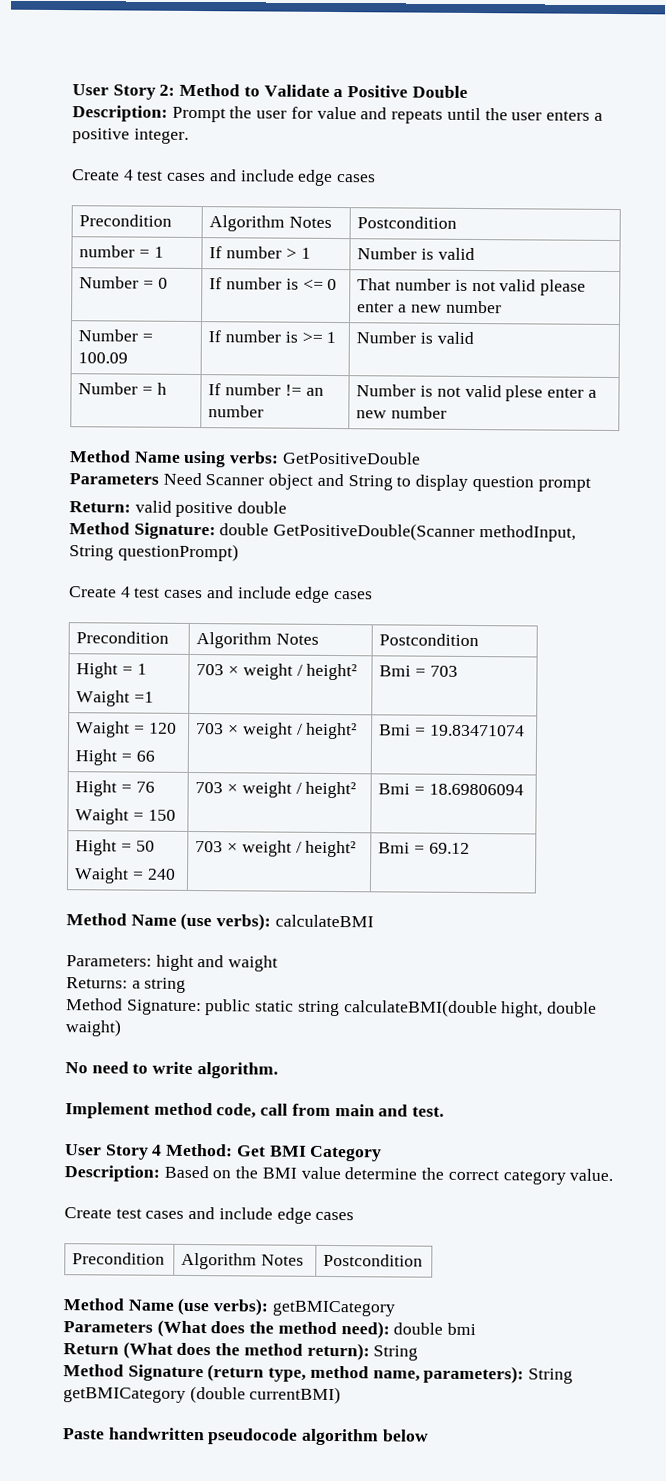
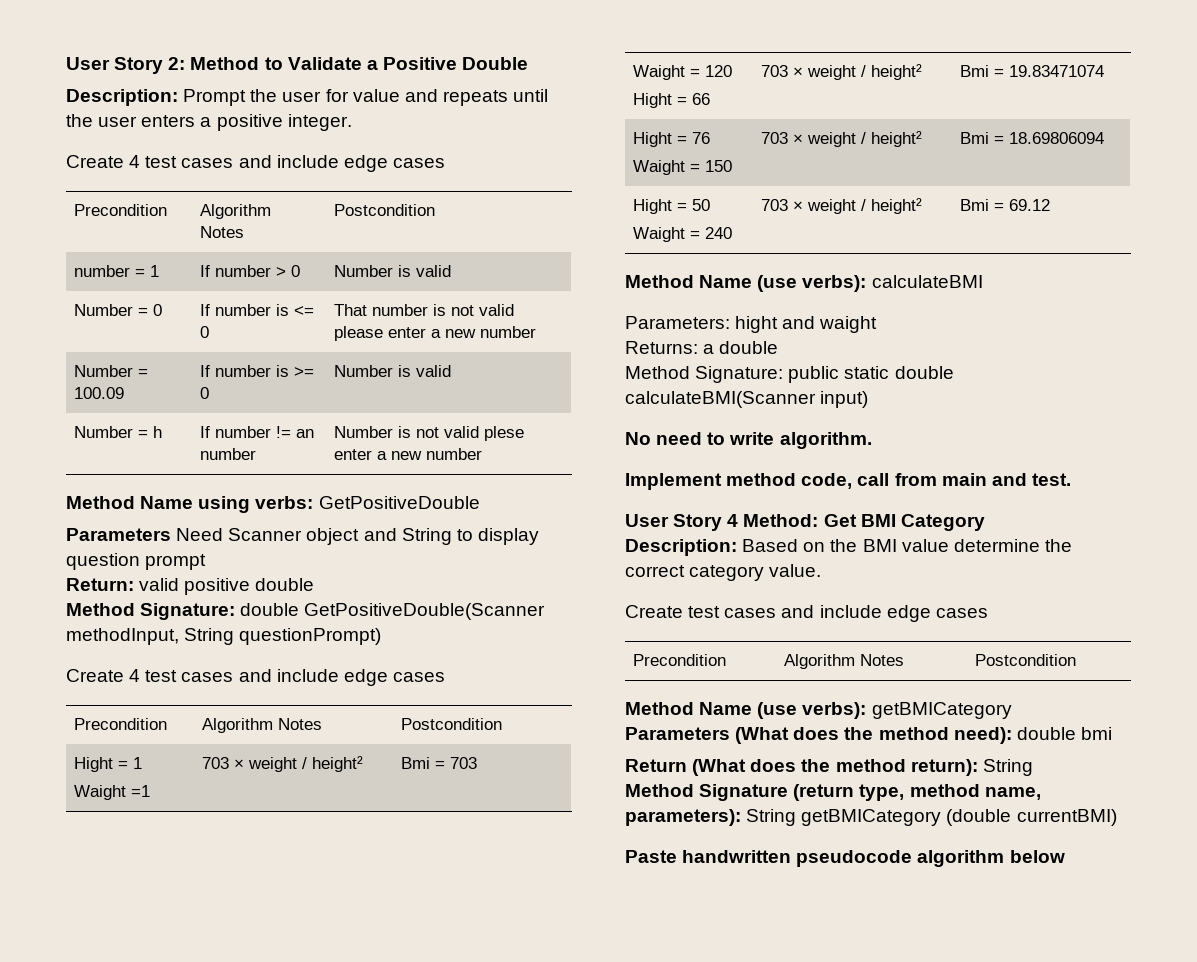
- number = 1 | If number > 1 | Number is valid
+ number = 1 | If number > 0 | Number is valid
- Number = 100.09 | If number is >= 1 | Number is valid
+ Number = 100.09 | If number is >= 0 | Number is valid
- Returns: a string
+ Returns: a double
- Method Signature: public static string calculateBMI(double hight, double waight)
+ Method Signature: public static double calculateBMI(Scanner input)

